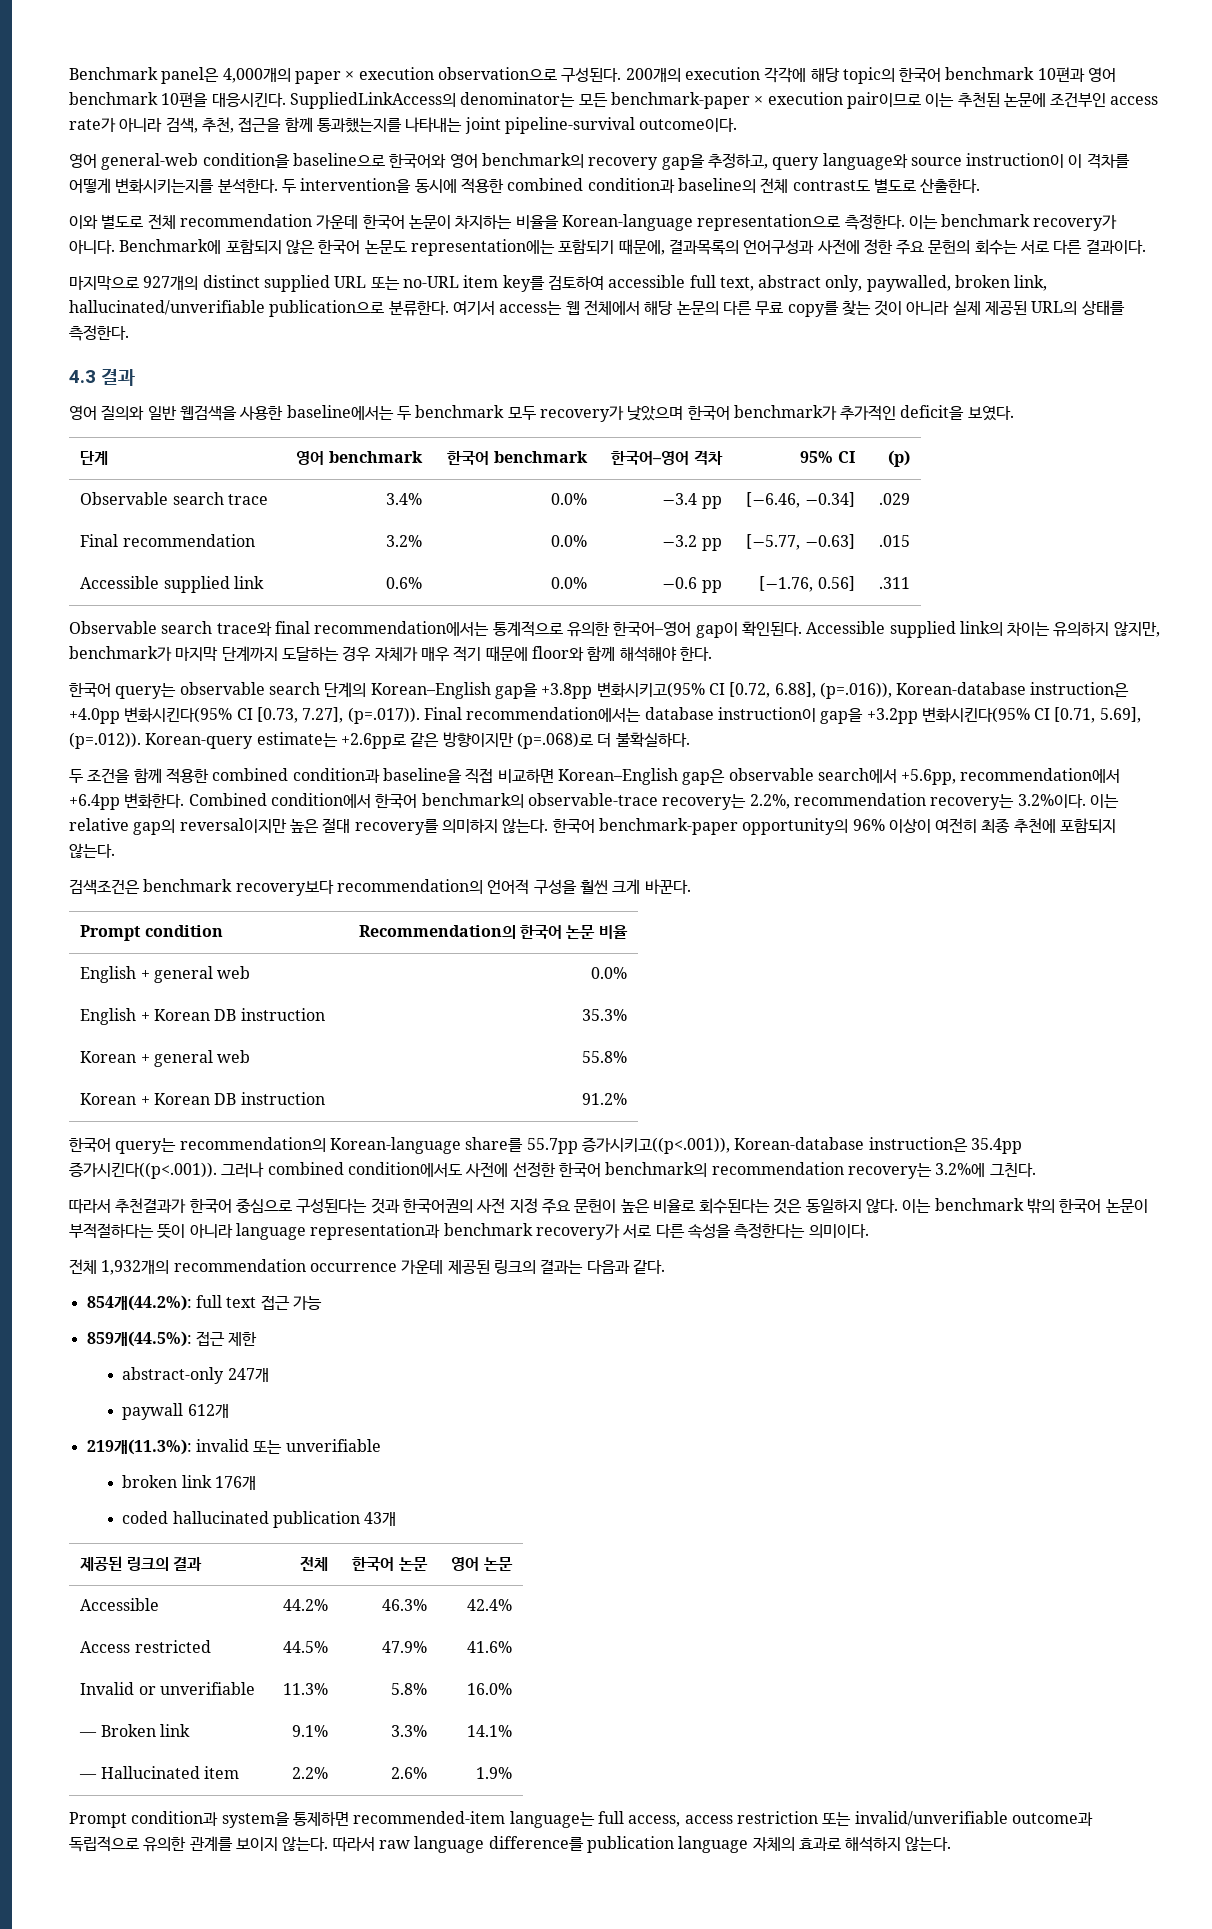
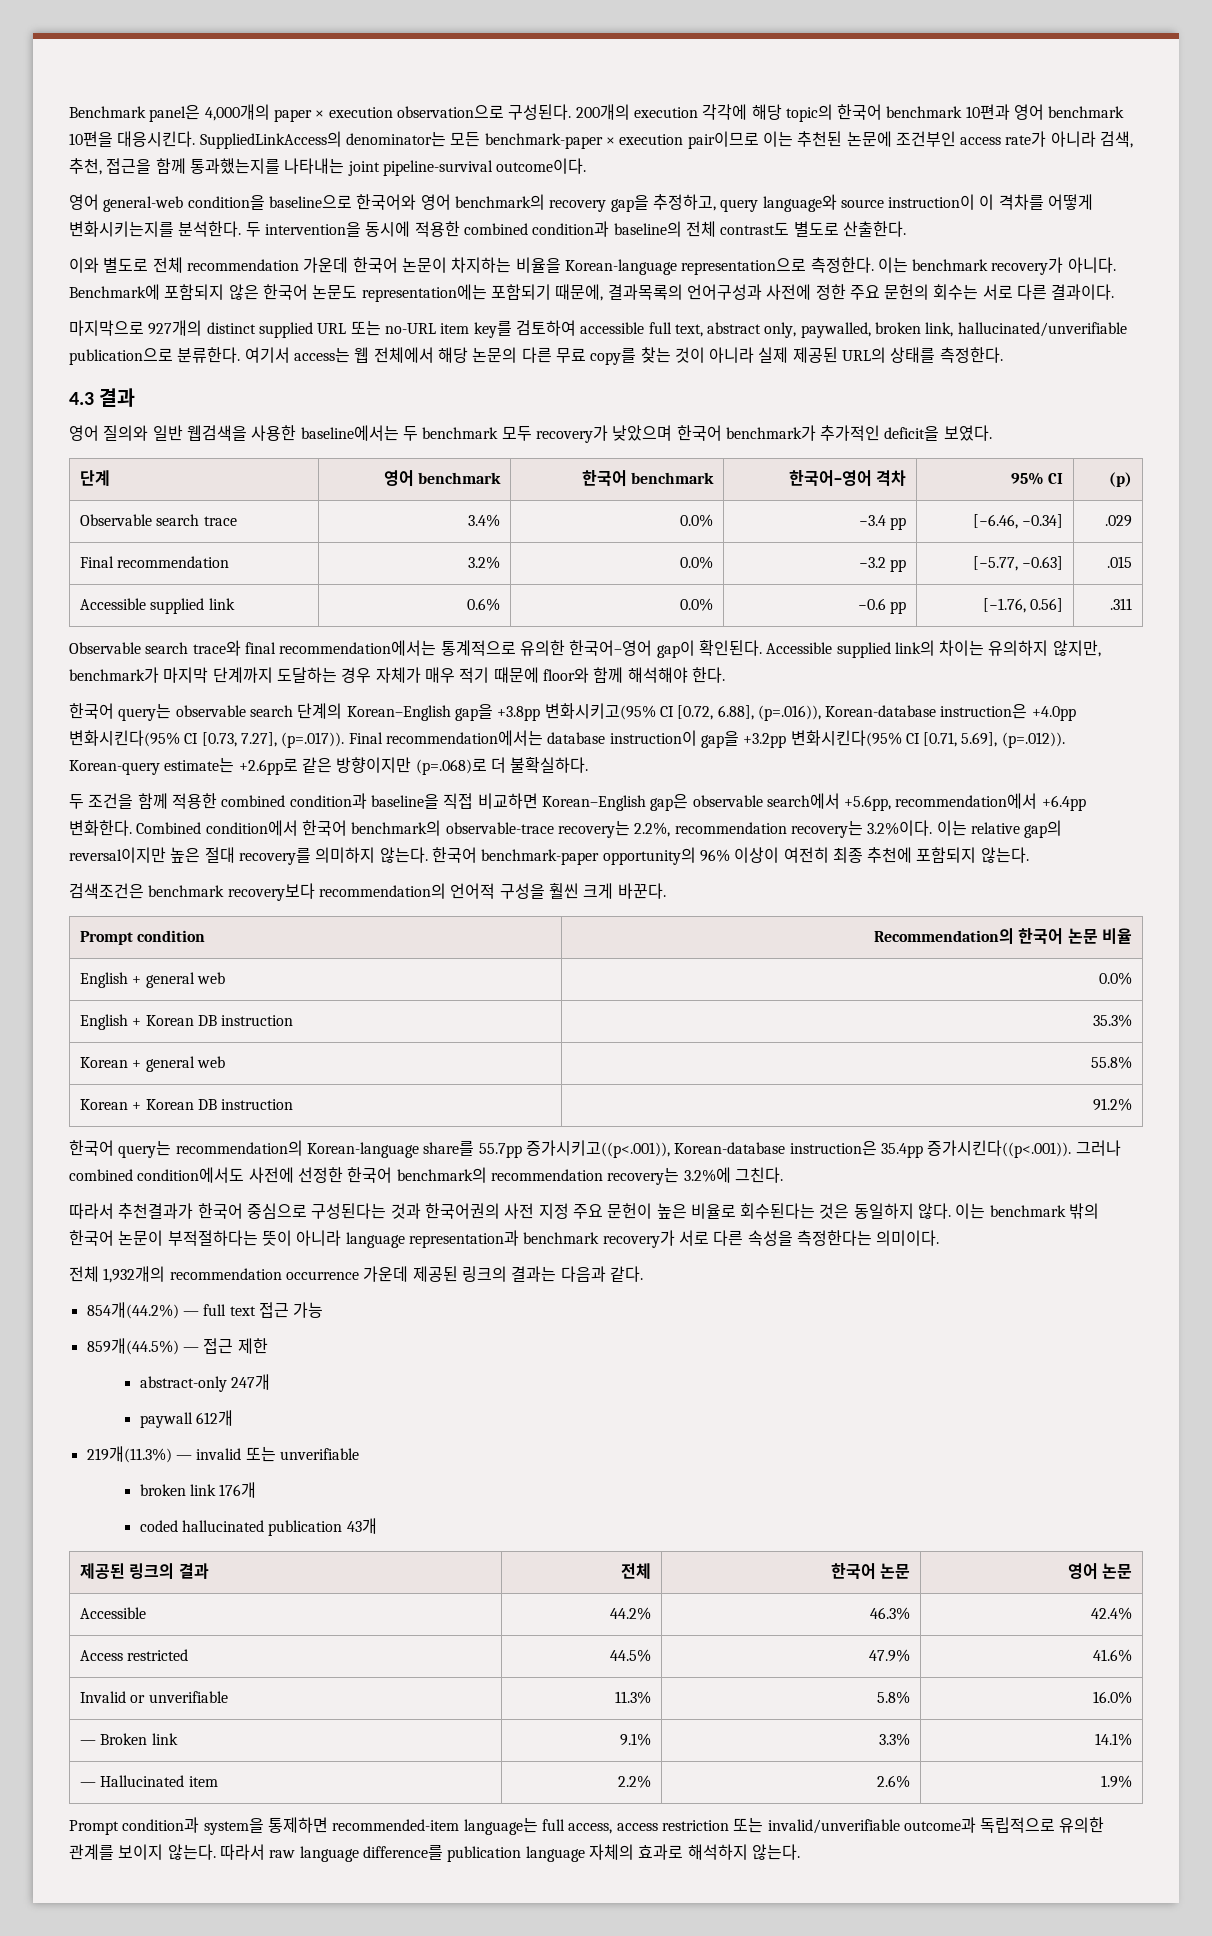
- 854개(44.2%): full text 접근 가능
+ 854개(44.2%) — full text 접근 가능
- 859개(44.5%): 접근 제한
+ 859개(44.5%) — 접근 제한
- 219개(11.3%): invalid 또는 unverifiable
+ 219개(11.3%) — invalid 또는 unverifiable

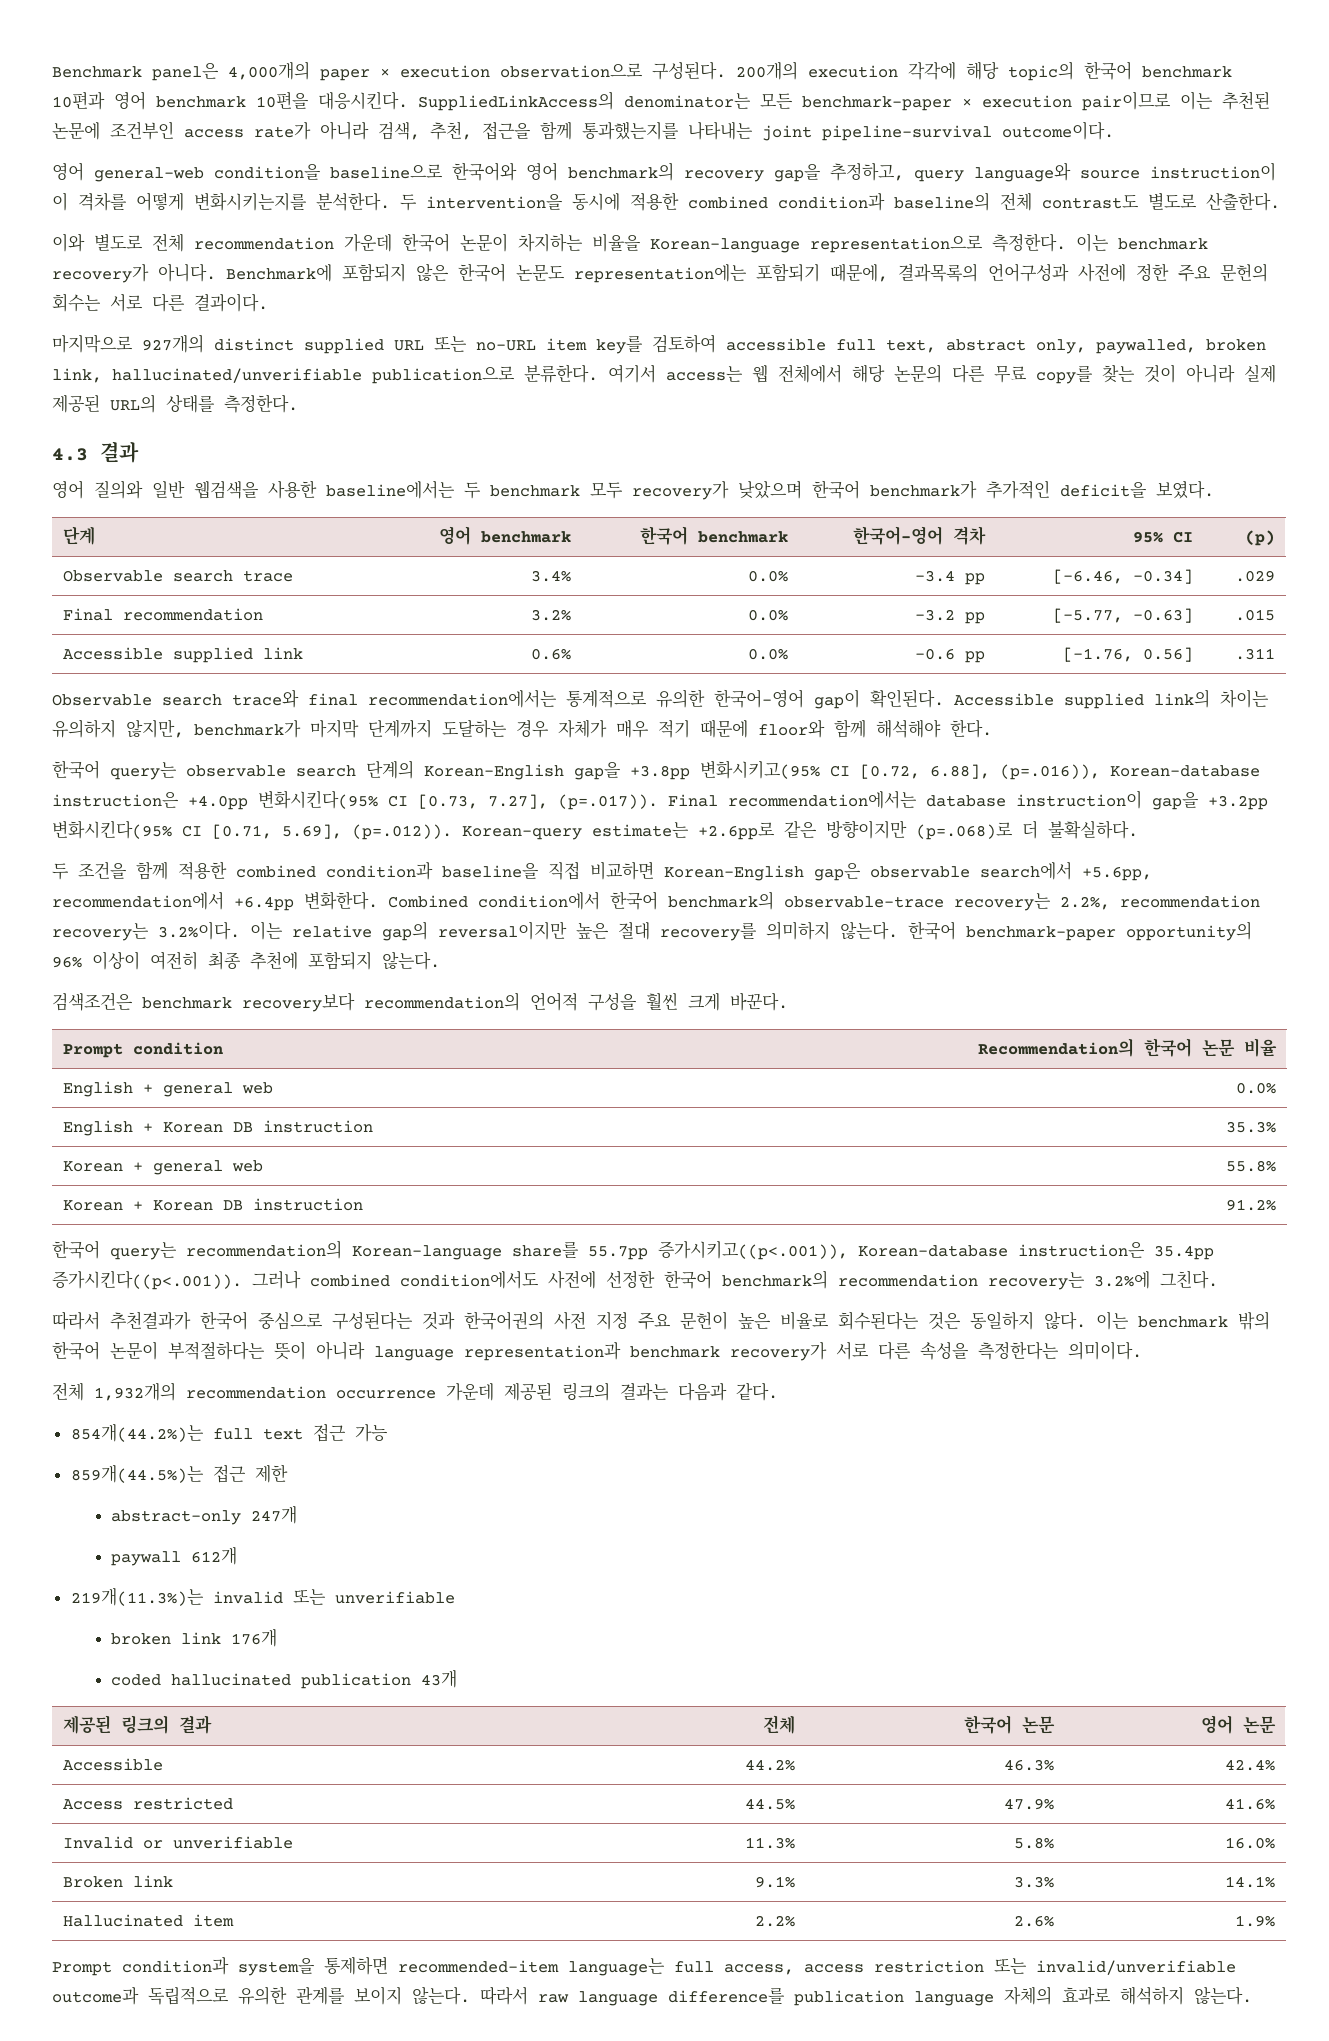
- 854개(44.2%) — full text 접근 가능
+ 854개(44.2%)는 full text 접근 가능
- 859개(44.5%) — 접근 제한
+ 859개(44.5%)는 접근 제한
- 219개(11.3%) — invalid 또는 unverifiable
+ 219개(11.3%)는 invalid 또는 unverifiable
- — Broken link | 9.1% | 3.3% | 14.1%
+ Broken link | 9.1% | 3.3% | 14.1%
- — Hallucinated item | 2.2% | 2.6% | 1.9%
+ Hallucinated item | 2.2% | 2.6% | 1.9%

